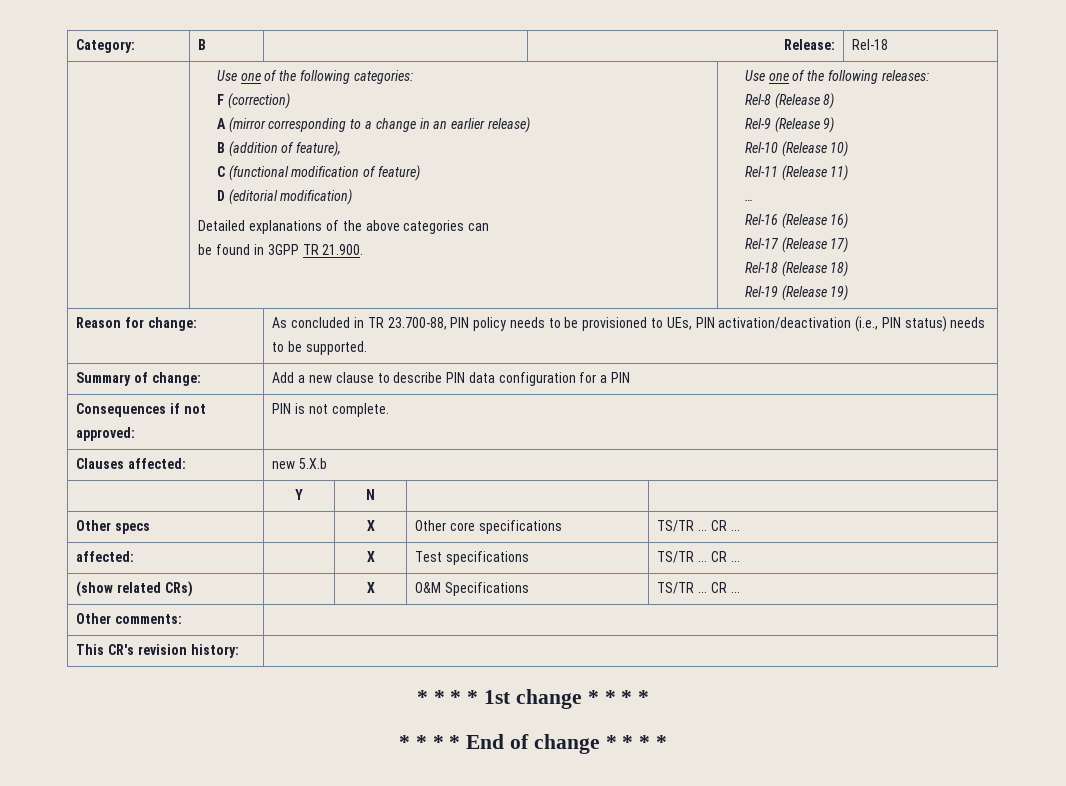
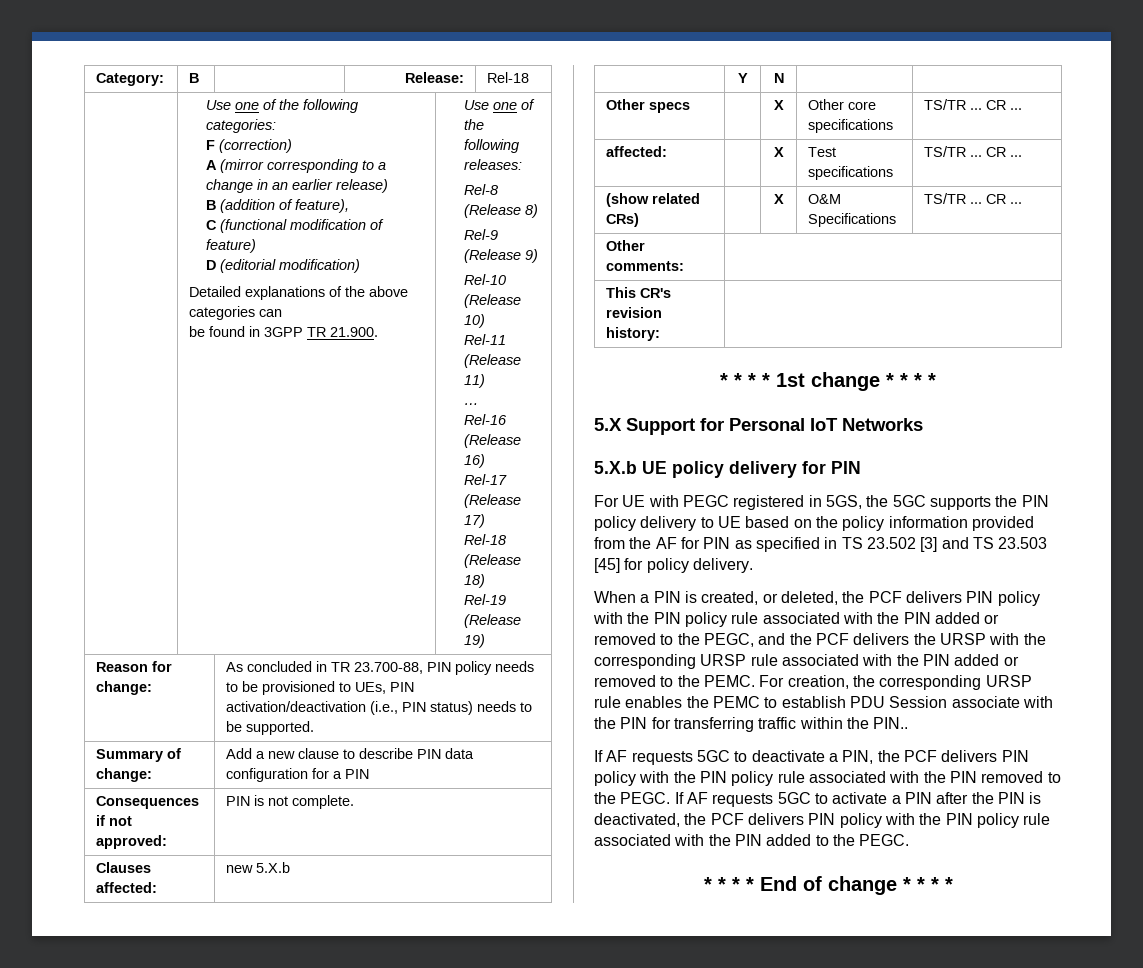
+ 5.X Support for Personal IoT Networks
+ 5.X.b UE policy delivery for PIN
+ For UE with PEGC registered in 5GS, the 5GC supports the PIN policy delivery to UE based on the policy information provided from the AF for PIN as specified in TS 23.502 [3] and TS 23.503 [45] for policy delivery.
+ When a PIN is created, or deleted, the PCF delivers PIN policy with the PIN policy rule associated with the PIN added or removed to the PEGC, and the PCF delivers the URSP with the corresponding URSP rule associated with the PIN added or removed to the PEMC. For creation, the corresponding URSP rule enables the PEMC to establish PDU Session associate with the PIN for transferring traffic within the PIN..
+ If AF requests 5GC to deactivate a PIN, the PCF delivers PIN policy with the PIN policy rule associated with the PIN removed to the PEGC. If AF requests 5GC to activate a PIN after the PIN is deactivated, the PCF delivers PIN policy with the PIN policy rule associated with the PIN added to the PEGC.

